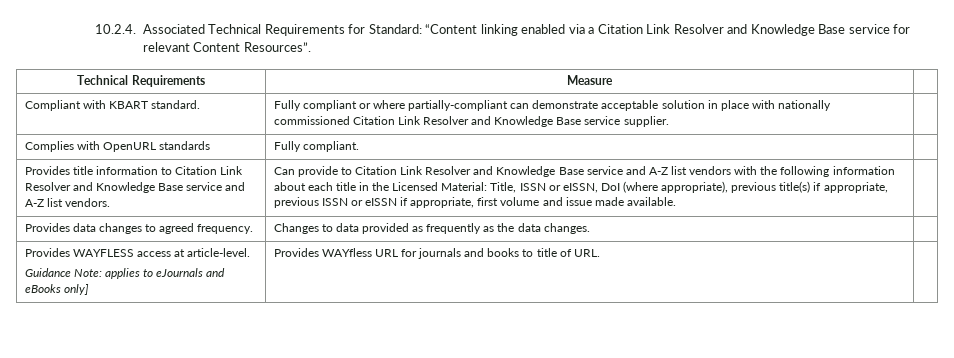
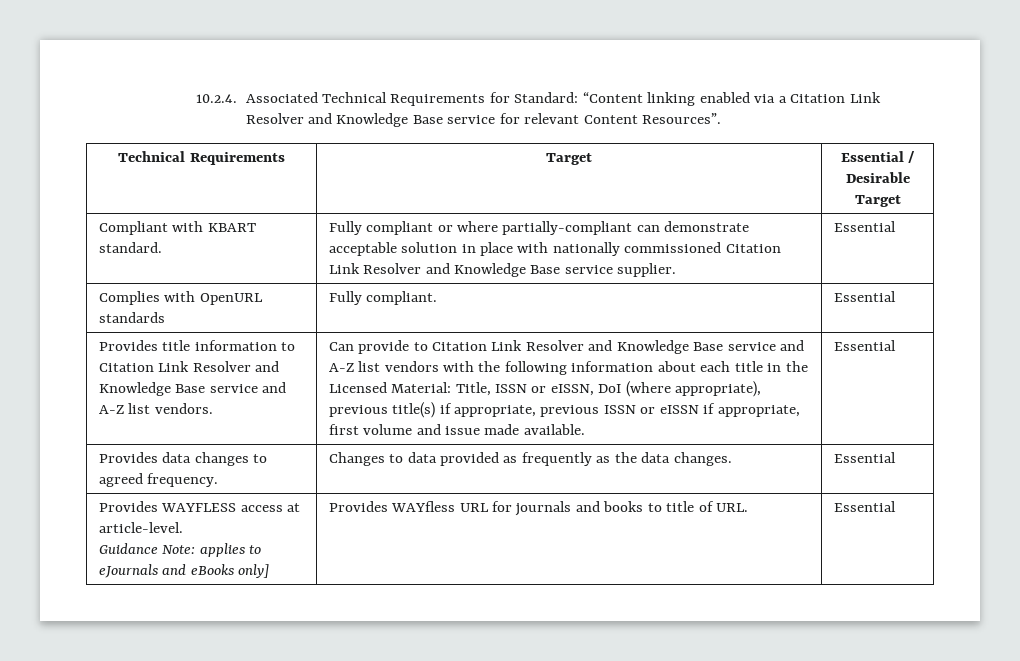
- Technical Requirements | Measure |
+ Technical Requirements | Target | Essential / Desirable Target
- Compliant with KBART standard. | Fully compliant or where partially-compliant can demonstrate acceptable solution in place with nationally commissioned Citation Link Resolver and Knowledge Base service supplier. |
+ Compliant with KBART standard. | Fully compliant or where partially-compliant can demonstrate acceptable solution in place with nationally commissioned Citation Link Resolver and Knowledge Base service supplier. | Essential
- Complies with OpenURL standards | Fully compliant. |
+ Complies with OpenURL standards | Fully compliant. | Essential
- Can provide to Citation Link Resolver and Knowledge Base service and A-Z list vendors with the following information about each title in the Licensed Material: Title, ISSN or eISSN, DoI (where appropriate), previous title(s) if appropriate, previous ISSN or eISSN if appropriate, first volume and issue made available.
+ Can provide to Citation Link Resolver and Knowledge Base service and A-Z list vendors with the following information about each title in the Licensed Material: Title, ISSN or eISSN, DoI (where appropriate), previous title(s) if appropriate, previous ISSN or eISSN if appropriate, first volume and issue made available. | Essential
- Provides data changes to agreed frequency. | Changes to data provided as frequently as the data changes. |
+ Provides data changes to agreed frequency. | Changes to data provided as frequently as the data changes. | Essential
  Provides WAYFLESS access at article-level.
- Guidance Note: applies to eJournals and eBooks only] | Provides WAYfless URL for journals and books to title of URL. |
+ Guidance Note: applies to eJournals and eBooks only] | Provides WAYfless URL for journals and books to title of URL. | Essential

